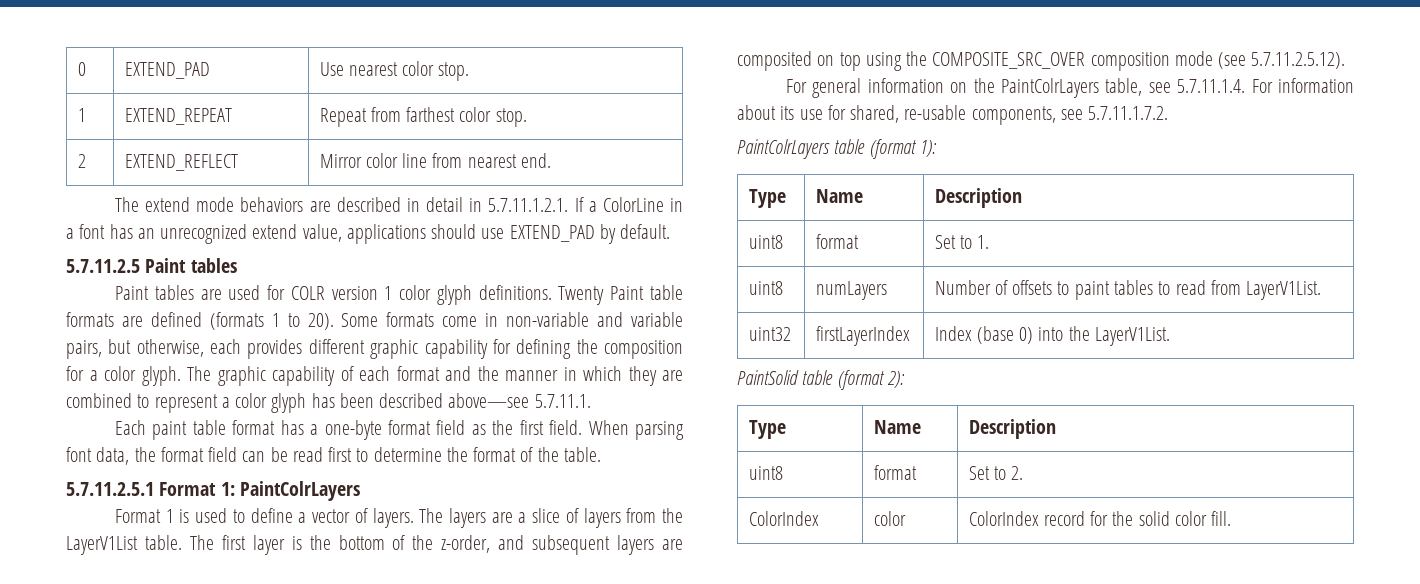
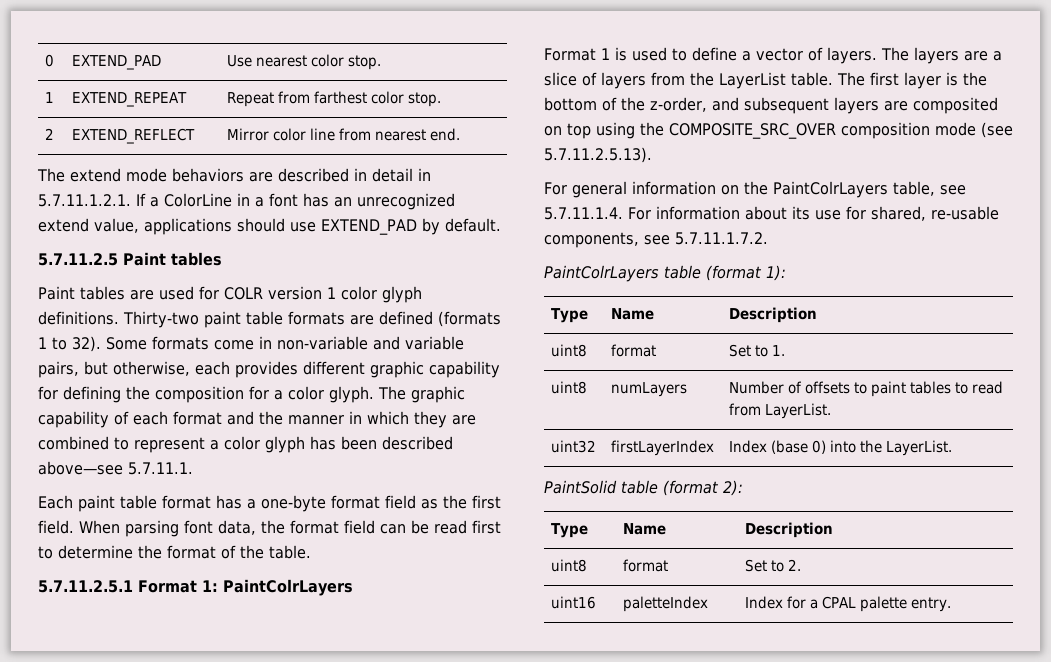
- Twenty Paint table formats are defined (formats 1 to 20).
+ Thirty-two paint table formats are defined (formats 1 to 32).
- The layers are a slice of layers from the LayerV1List table.
+ The layers are a slice of layers from the LayerList table.
- The first layer is the bottom of the z-order, and subsequent layers are composited on top using the COMPOSITE_SRC_OVER composition mode (see 5.7.11.2.5.12).
+ The first layer is the bottom of the z-order, and subsequent layers are composited on top using the COMPOSITE_SRC_OVER composition mode (see 5.7.11.2.5.13).
- uint8 | numLayers | Number of offsets to paint tables to read from LayerV1List.
+ uint8 | numLayers | Number of offsets to paint tables to read from LayerList.
- uint32 | firstLayerIndex | Index (base 0) into the LayerV1List.
+ uint32 | firstLayerIndex | Index (base 0) into the LayerList.
- ColorIndex | color | ColorIndex record for the solid color fill.
+ uint16 | paletteIndex | Index for a CPAL palette entry.

